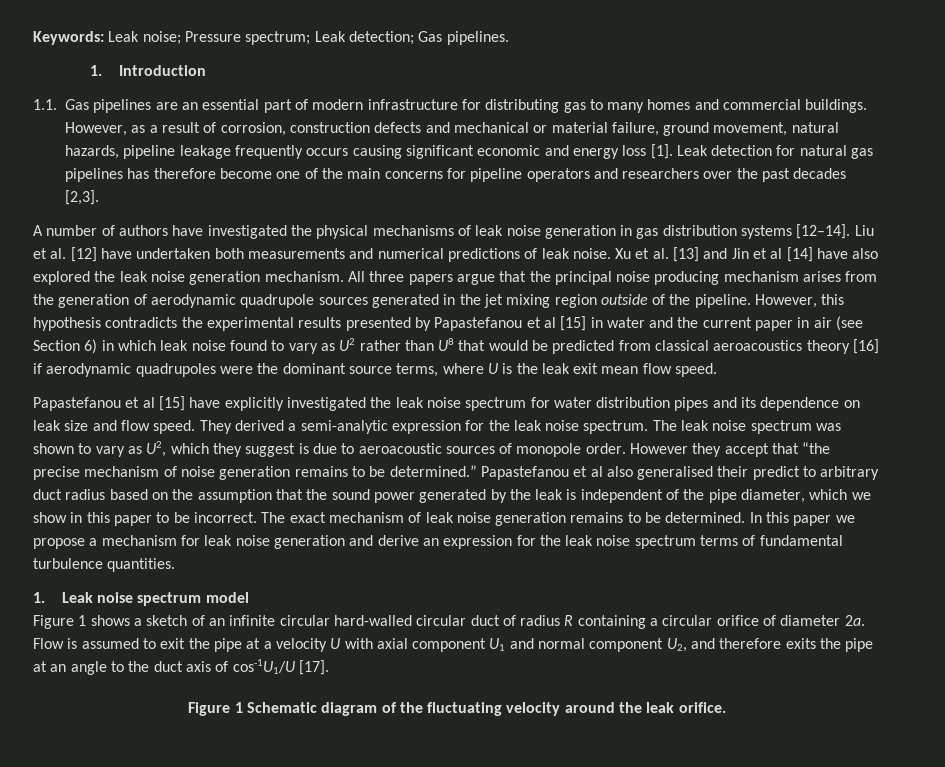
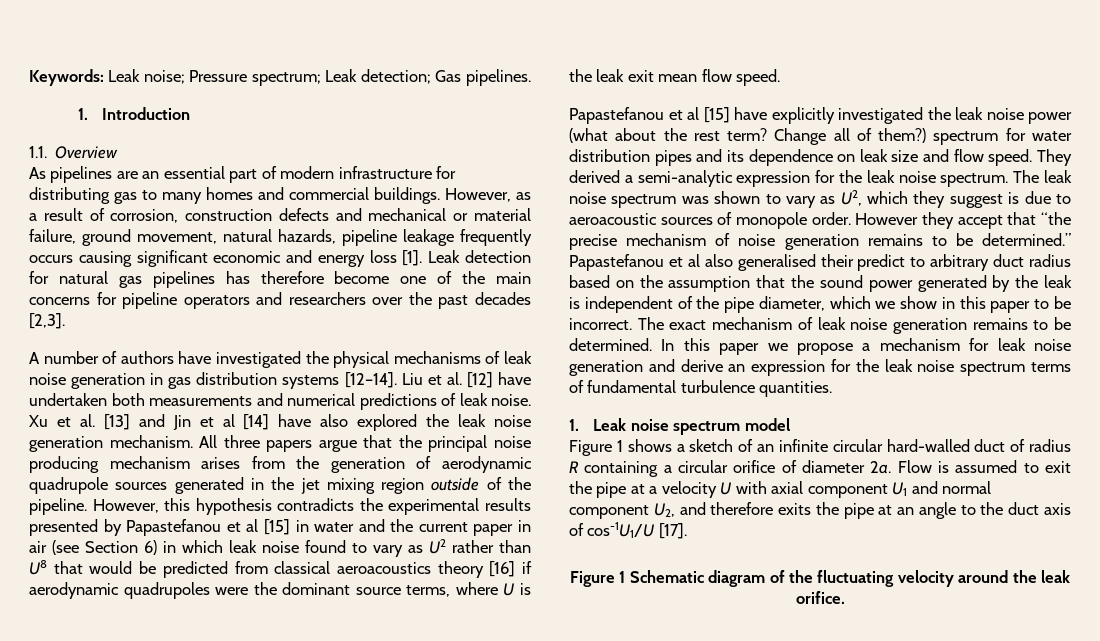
- 1.1. Gas pipelines are an essential part of modern infrastructure for distributing gas to many homes and commercial buildings.
+ 1.1. Overview
+ As pipelines are an essential part of modern infrastructure for distributing gas to many homes and commercial buildings.
- Papastefanou et al [15] have explicitly investigated the leak noise spectrum for water distribution pipes and its dependence on leak size and flow speed.
+ Papastefanou et al [15] have explicitly investigated the leak noise power (what about the rest term? Change all of them?) spectrum for water distribution pipes and its dependence on leak size and flow speed.
- Figure 1 shows a sketch of an infinite circular hard-walled circular duct of radius R containing a circular orifice of diameter 2a.
+ Figure 1 shows a sketch of an infinite circular hard-walled duct of radius R containing a circular orifice of diameter 2a.

